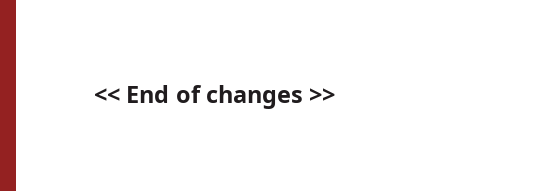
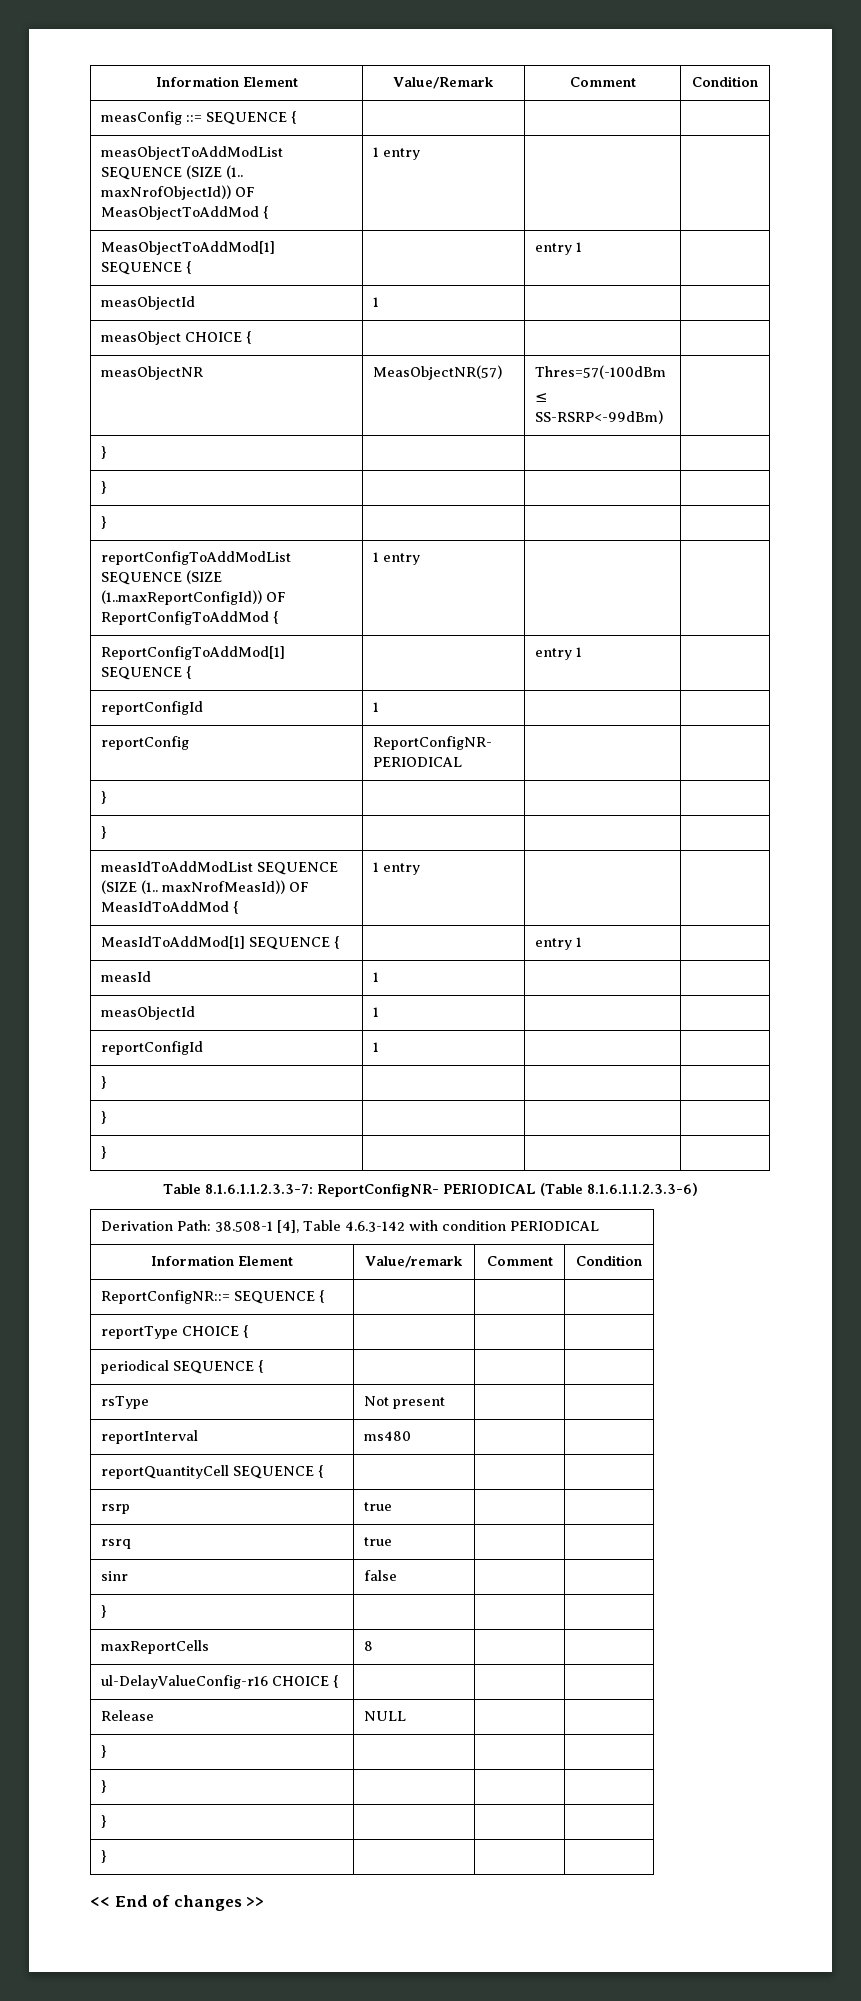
+ Information Element | Value/Remark | Comment | Condition
+ measConfig ::= SEQUENCE { | | |
+ measObjectToAddModList SEQUENCE (SIZE (1.. maxNrofObjectId)) OF MeasObjectToAddMod { | 1 entry | |
+ MeasObjectToAddMod[1] SEQUENCE { | | entry 1 |
+ measObjectId | 1 | |
+ measObject CHOICE { | | |
+ measObjectNR | MeasObjectNR(57) | Thres=57(-100dBm
+ ≤ SS-RSRP<-99dBm) |
+ } | | |
+ } | | |
+ } | | |
+ reportConfigToAddModList SEQUENCE (SIZE (1..maxReportConfigId)) OF ReportConfigToAddMod { | 1 entry | |
+ ReportConfigToAddMod[1] SEQUENCE { | | entry 1 |
+ reportConfigId | 1 | |
+ reportConfig | ReportConfigNR- PERIODICAL | |
+ } | | |
+ } | | |
+ measIdToAddModList SEQUENCE (SIZE (1.. maxNrofMeasId)) OF MeasIdToAddMod { | 1 entry | |
+ MeasIdToAddMod[1] SEQUENCE { | | entry 1 |
+ measId | 1 | |
+ measObjectId | 1 | |
+ reportConfigId | 1 | |
+ } | | |
+ } | | |
+ } | | |
+ Table 8.1.6.1.1.2.3.3-7: ReportConfigNR- PERIODICAL (Table 8.1.6.1.1.2.3.3-6)
+ Derivation Path: 38.508-1 [4], Table 4.6.3-142 with condition PERIODICAL
+ Information Element | Value/remark | Comment | Condition
+ ReportConfigNR::= SEQUENCE { | | |
+ reportType CHOICE { | | |
+ periodical SEQUENCE { | | |
+ rsType | Not present | |
+ reportInterval | ms480 | |
+ reportQuantityCell SEQUENCE { | | |
+ rsrp | true | |
+ rsrq | true | |
+ sinr | false | |
+ } | | |
+ maxReportCells | 8 | |
+ ul-DelayValueConfig-r16 CHOICE { | | |
+ Release | NULL | |
+ } | | |
+ } | | |
+ } | | |
+ } | | |

